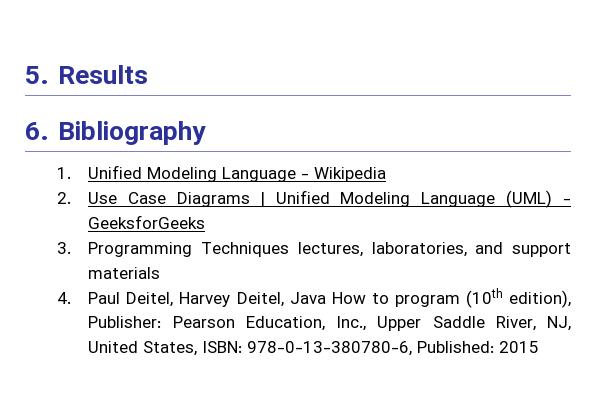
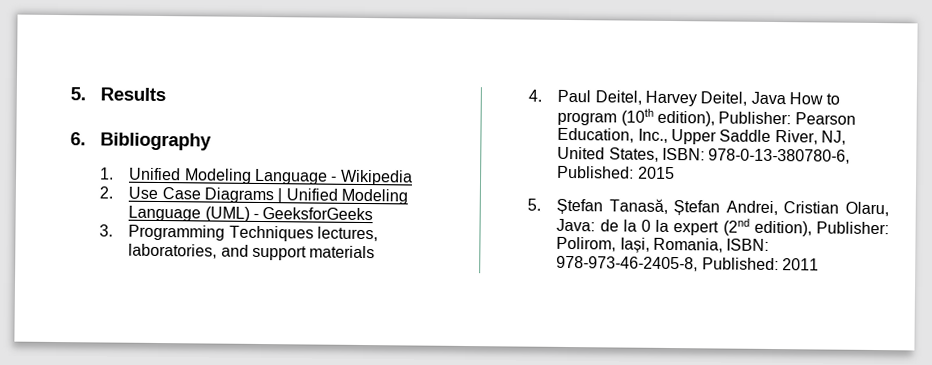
+ 5. Ștefan Tanasă, Ștefan Andrei, Cristian Olaru, Java: de la 0 la expert (2nd edition), Publisher: Polirom, Iași, Romania, ISBN: 978-973-46-2405-8, Published: 2011

